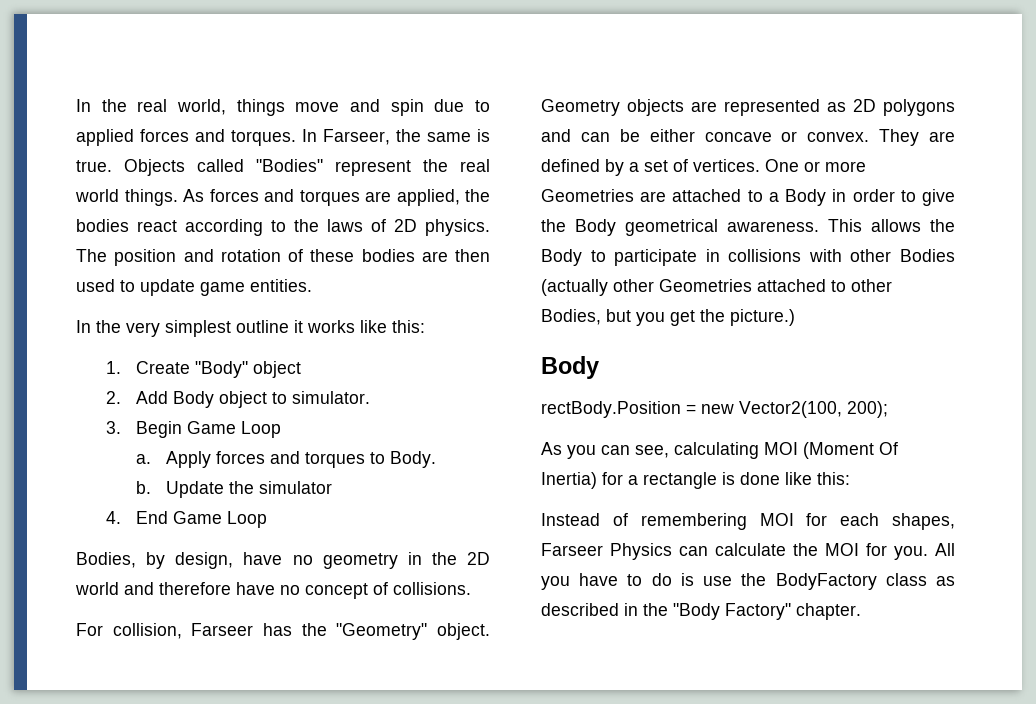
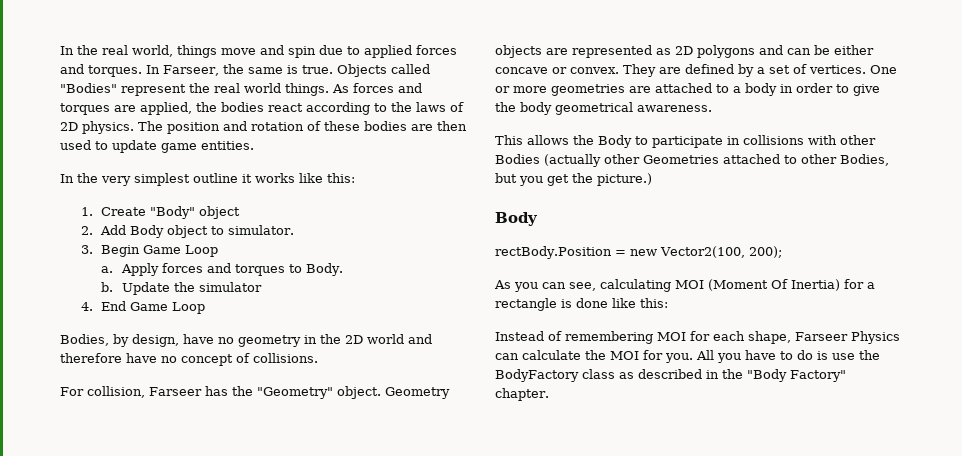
- One or more Geometries are attached to a Body in order to give the Body geometrical awareness. This allows the Body to participate in collisions with other Bodies (actually other Geometries attached to other Bodies, but you get the picture.)
+ One or more geometries are attached to a body in order to give the body geometrical awareness.
+ This allows the Body to participate in collisions with other Bodies (actually other Geometries attached to other Bodies, but you get the picture.)
- Instead of remembering MOI for each shapes, Farseer Physics can calculate the MOI for you.
+ Instead of remembering MOI for each shape, Farseer Physics can calculate the MOI for you.

